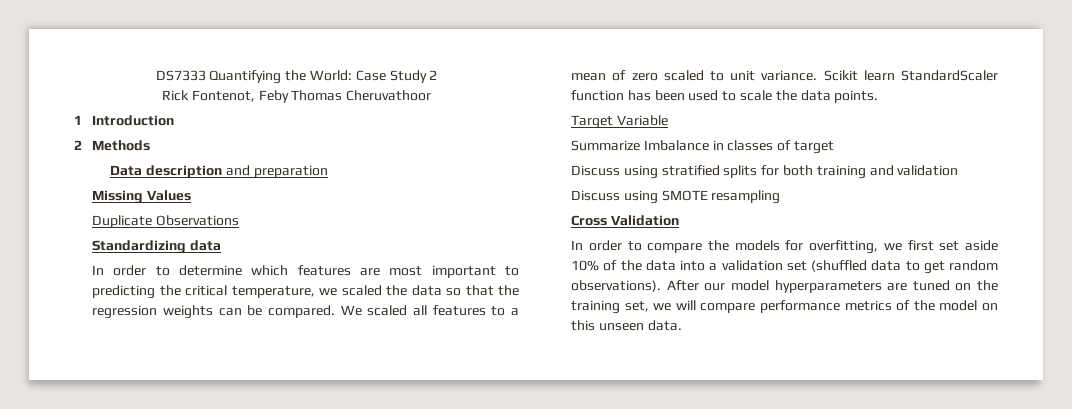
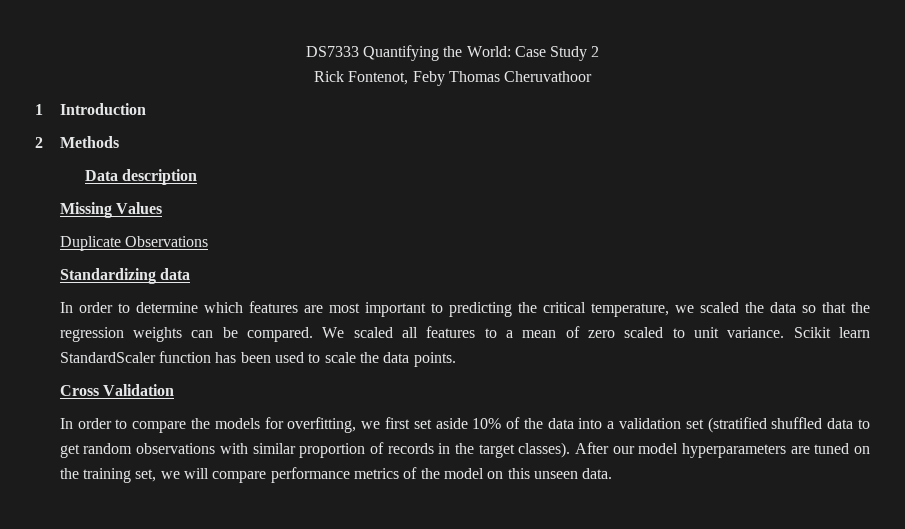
- Data description and preparation
+ Data description
- Target Variable
- Summarize Imbalance in classes of target
- Discuss using stratified splits for both training and validation
- Discuss using SMOTE resampling
- In order to compare the models for overfitting, we first set aside 10% of the data into a validation set (shuffled data to get random observations).
+ In order to compare the models for overfitting, we first set aside 10% of the data into a validation set (stratified shuffled data to get random observations with similar proportion of records in the target classes).

